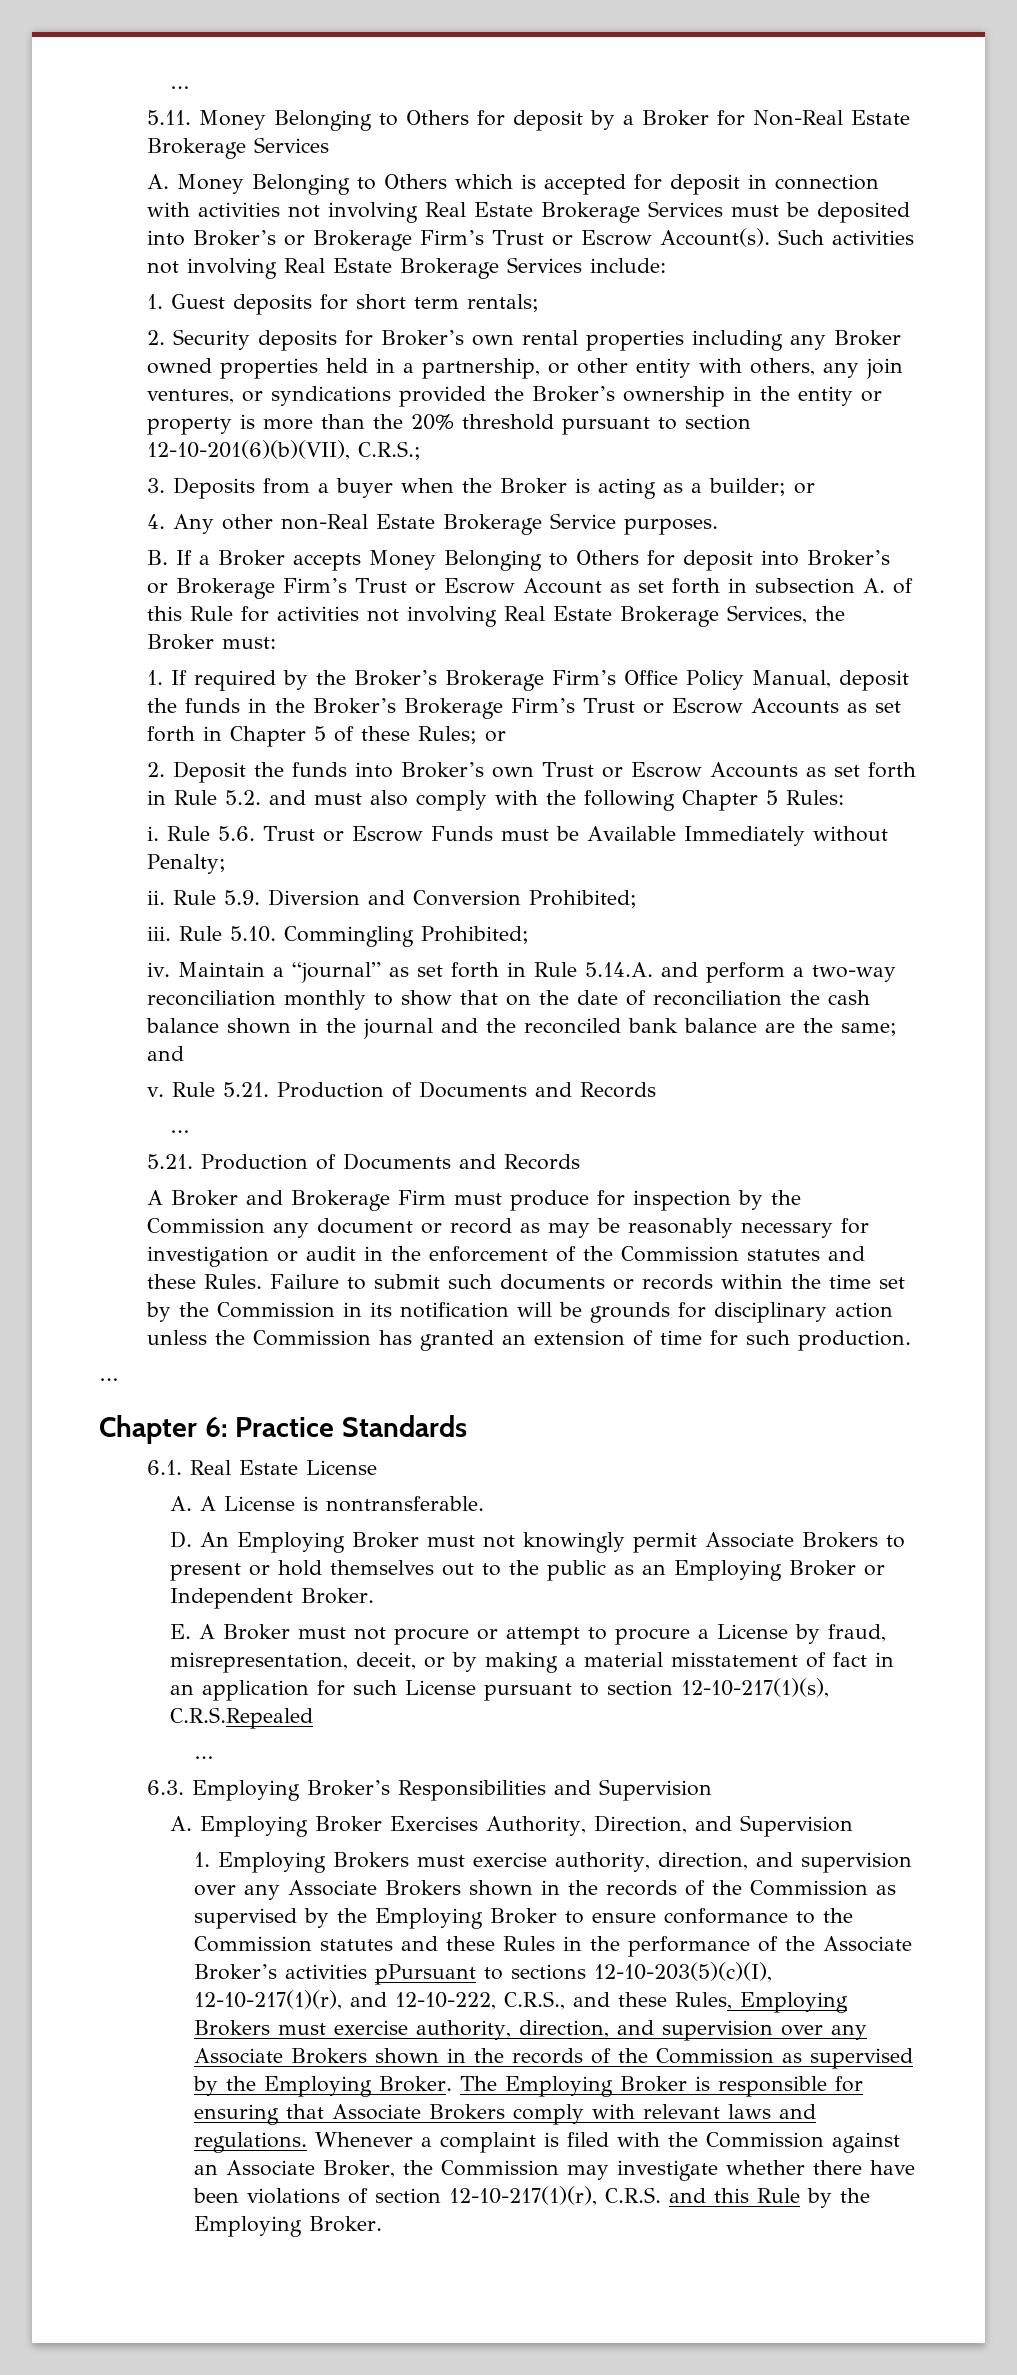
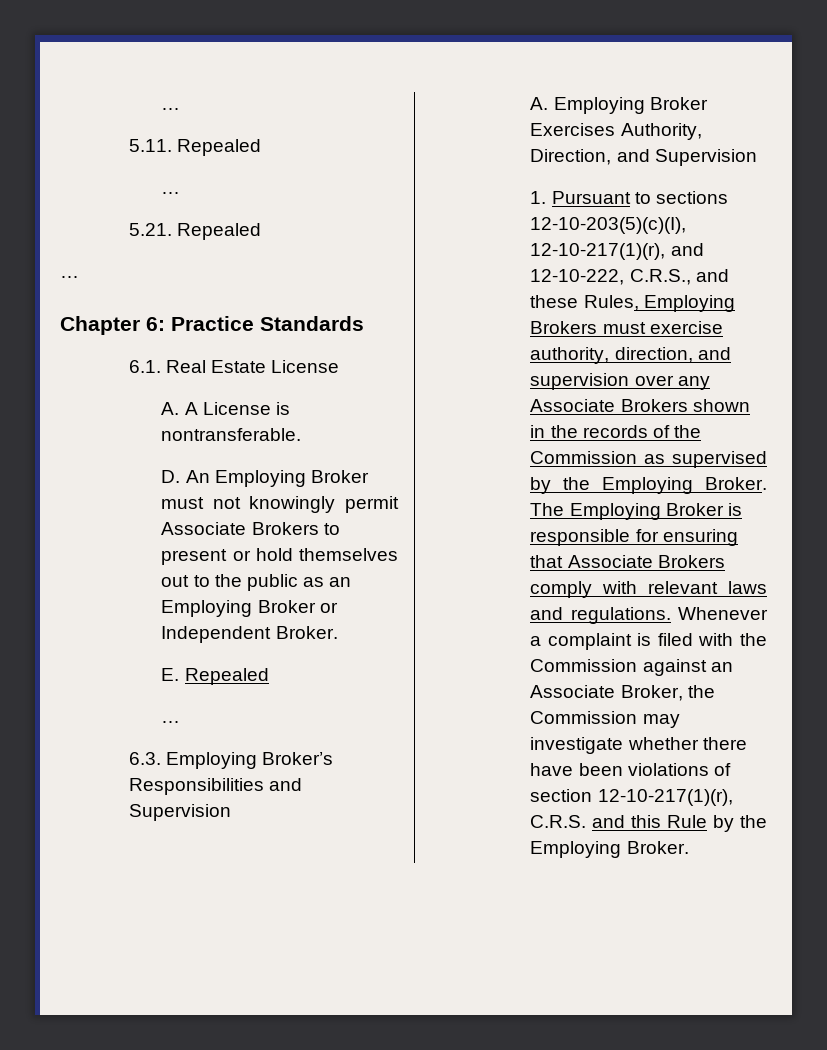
- 5.11. Money Belonging to Others for deposit by a Broker for Non-Real Estate Brokerage Services
- A. Money Belonging to Others which is accepted for deposit in connection with activities not involving Real Estate Brokerage Services must be deposited into Broker’s or Brokerage Firm’s Trust or Escrow Account(s). Such activities not involving Real Estate Brokerage Services include:
- 1. Guest deposits for short term rentals;
- 2. Security deposits for Broker’s own rental properties including any Broker owned properties held in a partnership, or other entity with others, any join ventures, or syndications provided the Broker’s ownership in the entity or property is more than the 20% threshold pursuant to section 12-10-201(6)(b)(VII), C.R.S.;
- 3. Deposits from a buyer when the Broker is acting as a builder; or
- 4. Any other non-Real Estate Brokerage Service purposes.
- B. If a Broker accepts Money Belonging to Others for deposit into Broker’s or Brokerage Firm’s Trust or Escrow Account as set forth in subsection A. of this Rule for activities not involving Real Estate Brokerage Services, the Broker must:
- 1. If required by the Broker’s Brokerage Firm’s Office Policy Manual, deposit the funds in the Broker’s Brokerage Firm’s Trust or Escrow Accounts as set forth in Chapter 5 of these Rules; or
- 2. Deposit the funds into Broker’s own Trust or Escrow Accounts as set forth in Rule 5.2. and must also comply with the following Chapter 5 Rules:
- i. Rule 5.6. Trust or Escrow Funds must be Available Immediately without Penalty;
- ii. Rule 5.9. Diversion and Conversion Prohibited;
- iii. Rule 5.10. Commingling Prohibited;
- iv. Maintain a “journal” as set forth in Rule 5.14.A. and perform a two-way reconciliation monthly to show that on the date of reconciliation the cash balance shown in the journal and the reconciled bank balance are the same; and
- v. Rule 5.21. Production of Documents and Records
+ 5.11. Repealed
  …
- 5.21. Production of Documents and Records
- A Broker and Brokerage Firm must produce for inspection by the Commission any document or record as may be reasonably necessary for investigation or audit in the enforcement of the Commission statutes and these Rules. Failure to submit such documents or records within the time set by the Commission in its notification will be grounds for disciplinary action unless the Commission has granted an extension of time for such production.
+ 5.21. Repealed
- E. A Broker must not procure or attempt to procure a License by fraud, misrepresentation, deceit, or by making a material misstatement of fact in an application for such License pursuant to section 12-10-217(1)(s), C.R.S.Repealed
+ E. Repealed
- 1. Employing Brokers must exercise authority, direction, and supervision over any Associate Brokers shown in the records of the Commission as supervised by the Employing Broker to ensure conformance to the Commission statutes and these Rules in the performance of the Associate Broker’s activities pPursuant to sections 12-10-203(5)(c)(I), 12-10-217(1)(r), and 12-10-222, C.R.S., and these Rules, Employing Brokers must exercise authority, direction, and supervision over any Associate Brokers shown in the records of the Commission as supervised by the Employing Broker.
+ 1. Pursuant to sections 12-10-203(5)(c)(I), 12-10-217(1)(r), and 12-10-222, C.R.S., and these Rules, Employing Brokers must exercise authority, direction, and supervision over any Associate Brokers shown in the records of the Commission as supervised by the Employing Broker.

